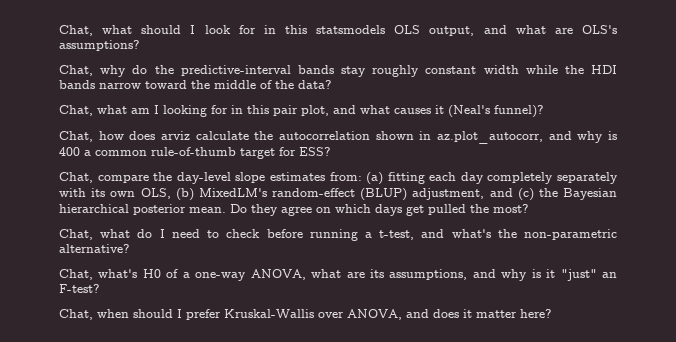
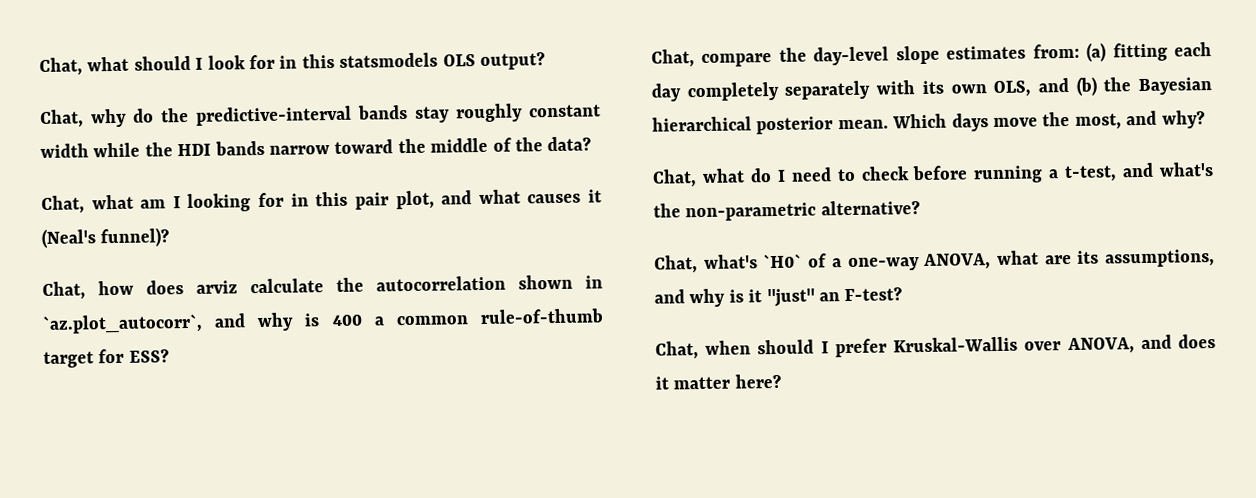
- Chat, what should I look for in this statsmodels OLS output, and what are OLS's assumptions?
+ Chat, what should I look for in this statsmodels OLS output?
- Chat, how does arviz calculate the autocorrelation shown in az.plot_autocorr, and why is 400 a common rule-of-thumb target for ESS?
+ Chat, how does arviz calculate the autocorrelation shown in `az.plot_autocorr`, and why is 400 a common rule-of-thumb target for ESS?
- Chat, compare the day-level slope estimates from: (a) fitting each day completely separately with its own OLS, (b) MixedLM's random-effect (BLUP) adjustment, and (c) the Bayesian hierarchical posterior mean.
+ Chat, compare the day-level slope estimates from: (a) fitting each day completely separately with its own OLS, and (b) the Bayesian hierarchical posterior mean.
- Do they agree on which days get pulled the most?
+ Which days move the most, and why?
- Chat, what's H0 of a one-way ANOVA, what are its assumptions, and why is it "just" an F-test?
+ Chat, what's `H0` of a one-way ANOVA, what are its assumptions, and why is it "just" an F-test?

